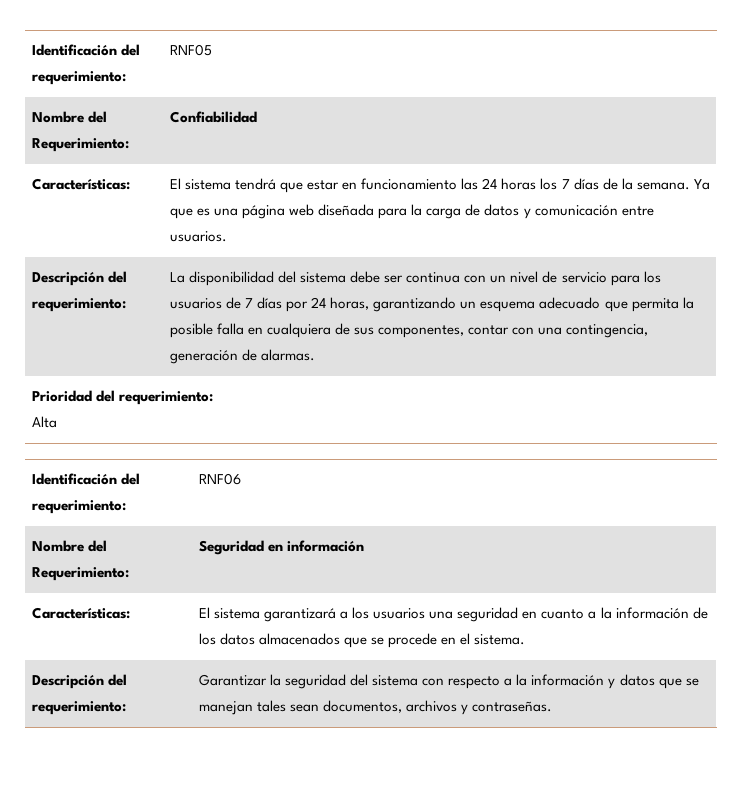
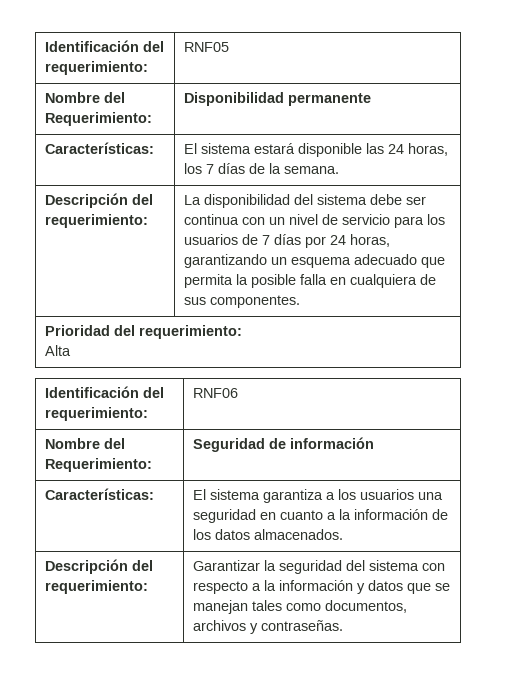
- Nombre del Requerimiento: | Confiabilidad
- Características: | El sistema tendrá que estar en funcionamiento las 24 horas los 7 días de la semana. Ya que es una página web diseñada para la carga de datos y comunicación entre usuarios.
+ Nombre del Requerimiento: | Disponibilidad permanente
+ Características: | El sistema estará disponible las 24 horas, los 7 días de la semana.
- La disponibilidad del sistema debe ser continua con un nivel de servicio para los usuarios de 7 días por 24 horas, garantizando un esquema adecuado que permita la posible falla en cualquiera de sus componentes, contar con una contingencia, generación de alarmas.
+ La disponibilidad del sistema debe ser continua con un nivel de servicio para los usuarios de 7 días por 24 horas, garantizando un esquema adecuado que permita la posible falla en cualquiera de sus componentes.
- Nombre del Requerimiento: | Seguridad en información
+ Nombre del Requerimiento: | Seguridad de información
- Características: | El sistema garantizará a los usuarios una seguridad en cuanto a la información de los datos almacenados que se procede en el sistema.
+ Características: | El sistema garantiza a los usuarios una seguridad en cuanto a la información de los datos almacenados.
- Descripción del requerimiento: | Garantizar la seguridad del sistema con respecto a la información y datos que se manejan tales sean documentos, archivos y contraseñas.
+ Descripción del requerimiento: | Garantizar la seguridad del sistema con respecto a la información y datos que se manejan tales como documentos, archivos y contraseñas.

